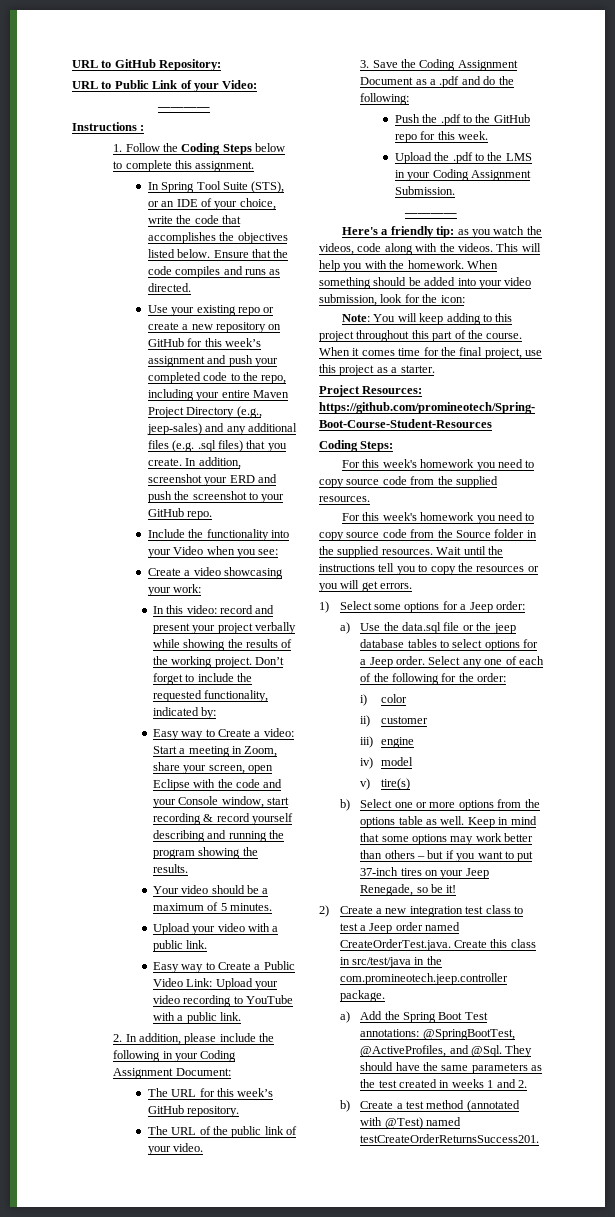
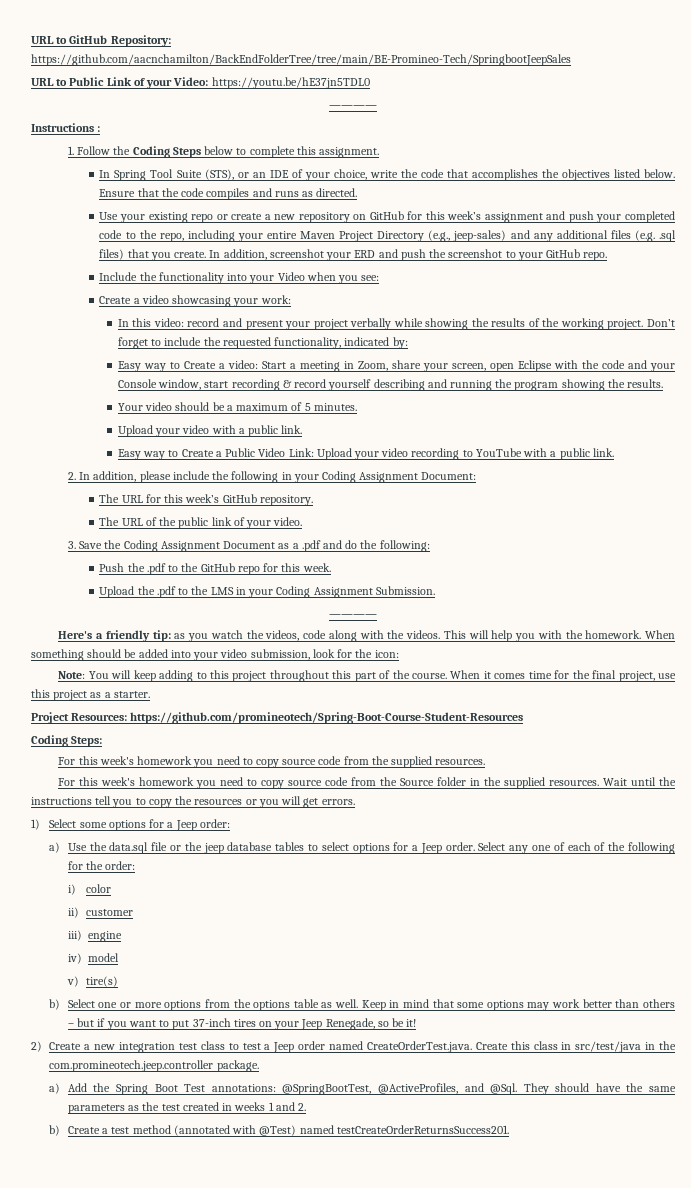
- URL to GitHub Repository:
+ URL to GitHub Repository: https://github.com/aacnchamilton/BackEndFolderTree/tree/main/BE-Promineo-Tech/SpringbootJeepSales
- URL to Public Link of your Video:
+ URL to Public Link of your Video: https://youtu.be/hE37jn5TDL0

